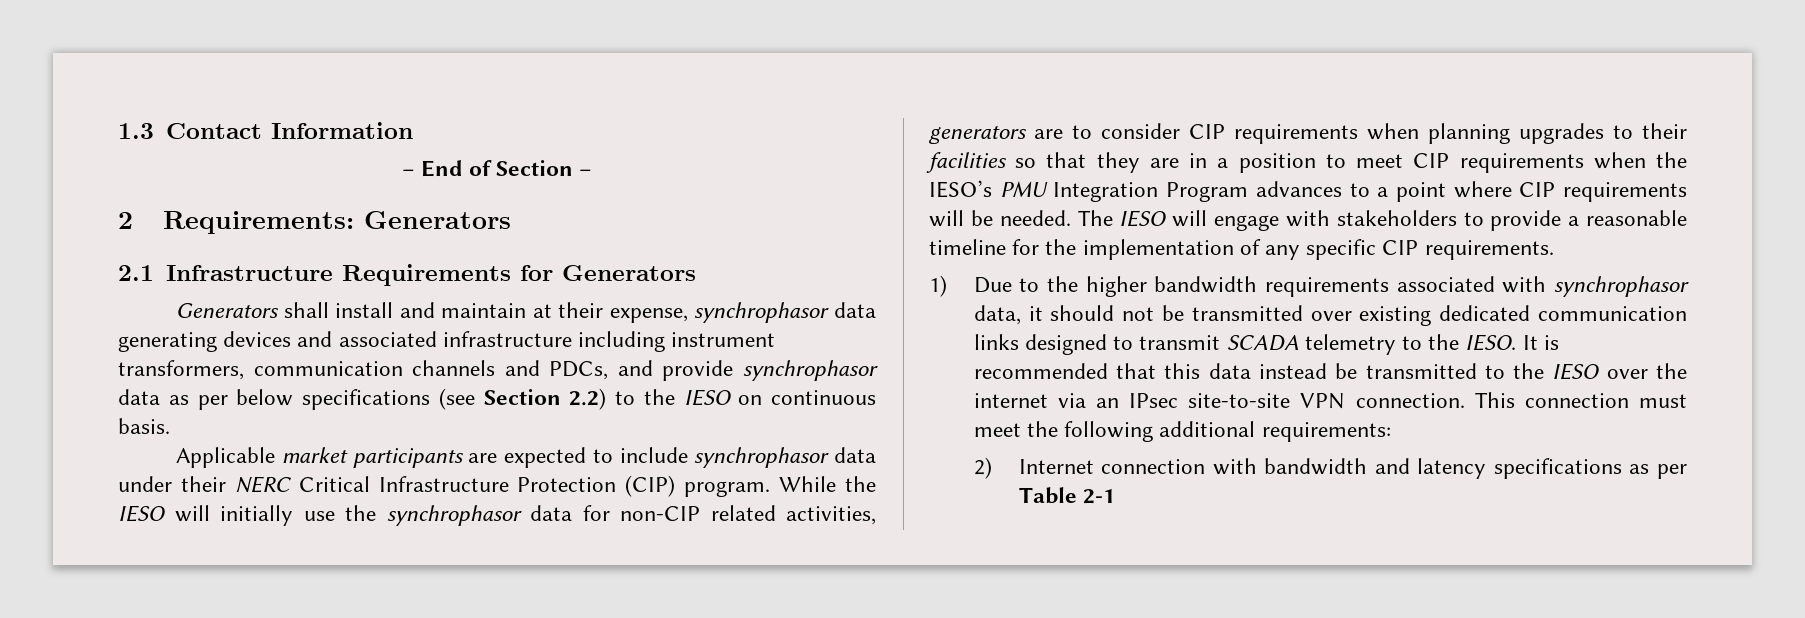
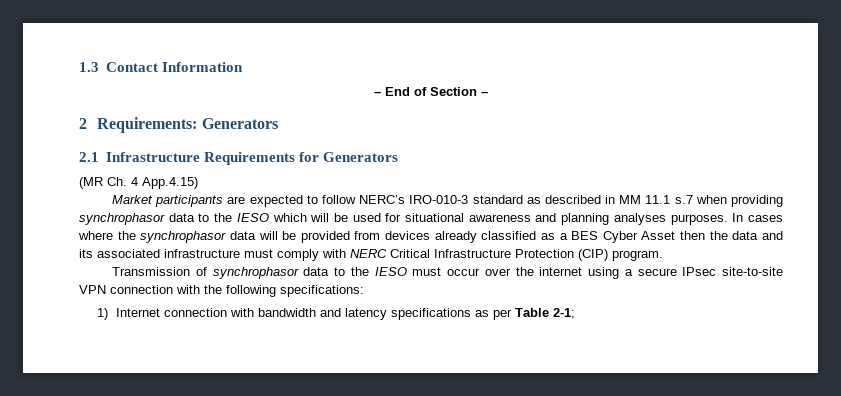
- Generators shall install and maintain at their expense, synchrophasor data generating devices and associated infrastructure including instrument transformers, communication channels and PDCs, and provide synchrophasor data as per below specifications (see Section 2.2) to the IESO on continuous basis.
- Applicable market participants are expected to include synchrophasor data under their NERC Critical Infrastructure Protection (CIP) program. While the IESO will initially use the synchrophasor data for non-CIP related activities, generators are to consider CIP requirements when planning upgrades to their facilities so that they are in a position to meet CIP requirements when the IESO’s PMU Integration Program advances to a point where CIP requirements will be needed. The IESO will engage with stakeholders to provide a reasonable timeline for the implementation of any specific CIP requirements.
- 1) Due to the higher bandwidth requirements associated with synchrophasor data, it should not be transmitted over existing dedicated communication links designed to transmit SCADA telemetry to the IESO. It is recommended that this data instead be transmitted to the IESO over the internet via an IPsec site-to-site VPN connection. This connection must meet the following additional requirements:
- 2) Internet connection with bandwidth and latency specifications as per Table 2-1
+ (MR Ch. 4 App.4.15)
+ Market participants are expected to follow NERC’s IRO-010-3 standard as described in MM 11.1 s.7 when providing synchrophasor data to the IESO which will be used for situational awareness and planning analyses purposes. In cases where the synchrophasor data will be provided from devices already classified as a BES Cyber Asset then the data and its associated infrastructure must comply with NERC Critical Infrastructure Protection (CIP) program.
+ Transmission of synchrophasor data to the IESO must occur over the internet using a secure IPsec site-to-site VPN connection with the following specifications:
+ 1) Internet connection with bandwidth and latency specifications as per Table 2-1;

